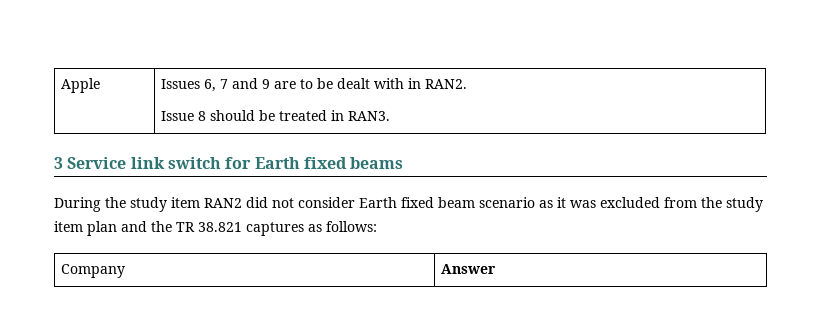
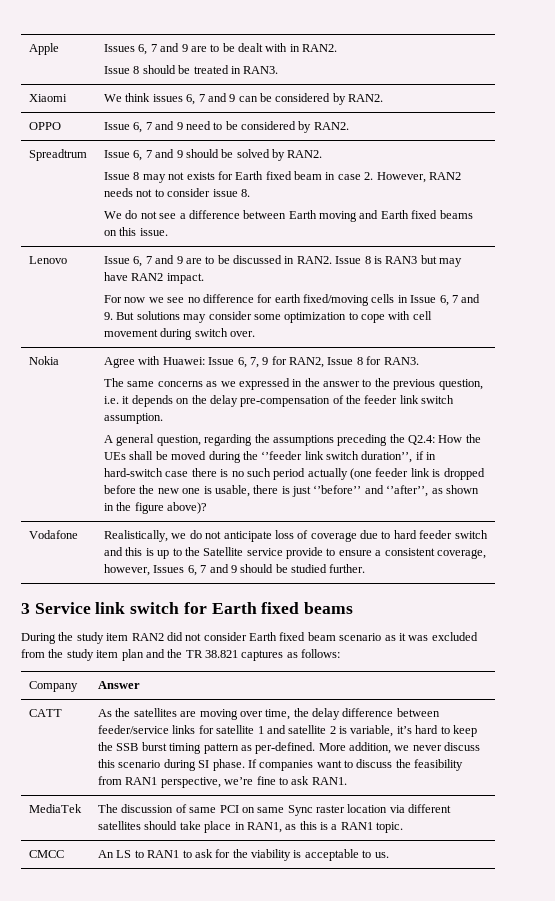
+ Xiaomi | We think issues 6, 7 and 9 can be considered by RAN2.
+ OPPO | Issue 6, 7 and 9 need to be considered by RAN2.
+ Spreadtrum | Issue 6, 7 and 9 should be solved by RAN2.
+ Issue 8 may not exists for Earth fixed beam in case 2. However, RAN2 needs not to consider issue 8.
+ We do not see a difference between Earth moving and Earth fixed beams on this issue.
+ Lenovo | Issue 6, 7 and 9 are to be discussed in RAN2. Issue 8 is RAN3 but may have RAN2 impact.
+ For now we see no difference for earth fixed/moving cells in Issue 6, 7 and 9. But solutions may consider some optimization to cope with cell movement during switch over.
+ Nokia | Agree with Huawei: Issue 6, 7, 9 for RAN2, Issue 8 for RAN3.
+ The same concerns as we expressed in the answer to the previous question, i.e. it depends on the delay pre-compensation of the feeder link switch assumption.
+ A general question, regarding the assumptions preceding the Q2.4: How the UEs shall be moved during the ‘’feeder link switch duration’’, if in hard-switch case there is no such period actually (one feeder link is dropped before the new one is usable, there is just ‘’before’’ and ‘’after’’, as shown in the figure above)?
+ Vodafone | Realistically, we do not anticipate loss of coverage due to hard feeder switch and this is up to the Satellite service provide to ensure a consistent coverage, however, Issues 6, 7 and 9 should be studied further.
+ CATT | As the satellites are moving over time, the delay difference between feeder/service links for satellite 1 and satellite 2 is variable, it’s hard to keep the SSB burst timing pattern as per-defined. More addition, we never discuss this scenario during SI phase. If companies want to discuss the feasibility from RAN1 perspective, we’re fine to ask RAN1.
+ MediaTek | The discussion of same PCI on same Sync raster location via different satellites should take place in RAN1, as this is a RAN1 topic.
+ CMCC | An LS to RAN1 to ask for the viability is acceptable to us.

